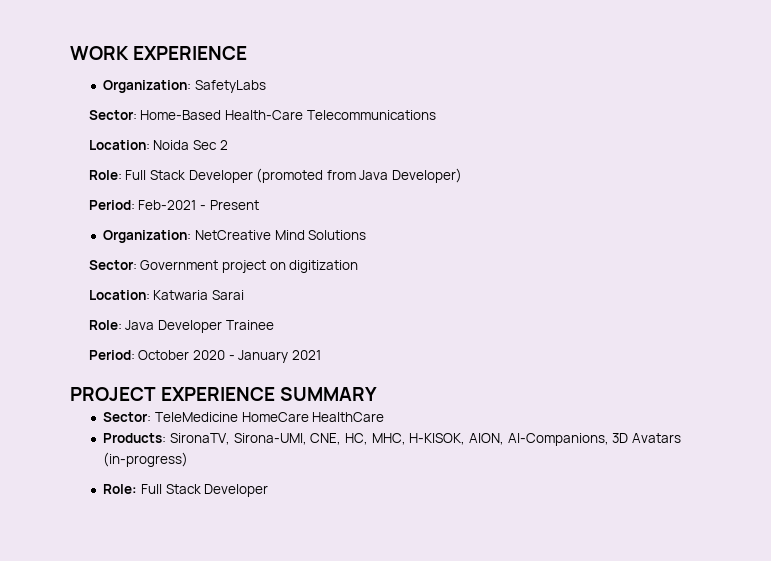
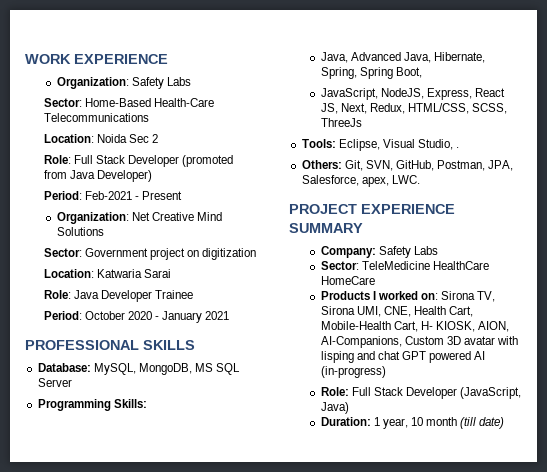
- Organization: SafetyLabs
+ Organization: Safety Labs
- Organization: NetCreative Mind Solutions
+ Organization: Net Creative Mind Solutions
+ PROFESSIONAL SKILLS
+ Database: MySQL, MongoDB, MS SQL Server
+ Programming Skills:
+ Java, Advanced Java, Hibernate, Spring, Spring Boot,
+ JavaScript, NodeJS, Express, React JS, Next, Redux, HTML/CSS, SCSS, ThreeJs
+ Tools: Eclipse, Visual Studio, .
+ Others: Git, SVN, GitHub, Postman, JPA, Salesforce, apex, LWC.
+ Company: Safety Labs
- Sector: TeleMedicine HomeCare HealthCare
- Products: SironaTV, Sirona-UMI, CNE, HC, MHC, H-KISOK, AION, AI-Companions, 3D Avatars (in-progress)
- Role: Full Stack Developer
+ Sector: TeleMedicine HealthCare HomeCare
+ Products I worked on: Sirona TV, Sirona UMI, CNE, Health Cart, Mobile-Health Cart, H- KIOSK, AION, AI-Companions, Custom 3D avatar with lisping and chat GPT powered AI (in-progress)
+ Role: Full Stack Developer (JavaScript, Java)
+ Duration: 1 year, 10 month (till date)

